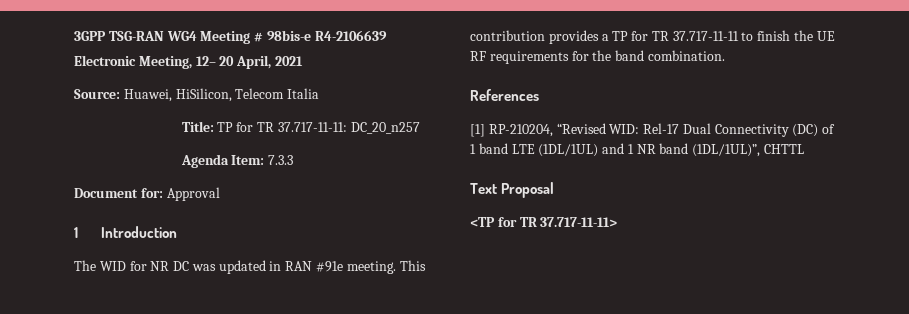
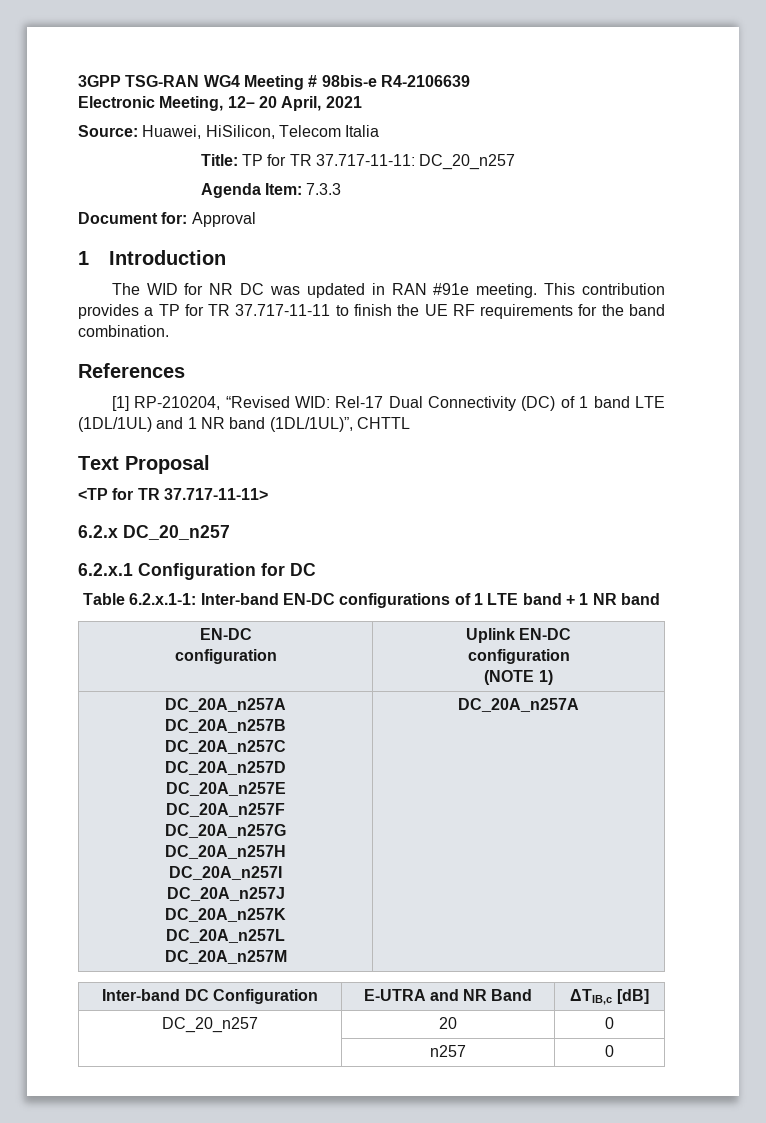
+ 6.2.x DC_20_n257
+ 6.2.x.1 Configuration for DC
+ Table 6.2.x.1-1: Inter-band EN-DC configurations of 1 LTE band + 1 NR band
+ EN-DC
+ configuration | Uplink EN-DC
+ configuration
+ (NOTE 1)
+ DC_20A_n257A
+ DC_20A_n257B
+ DC_20A_n257C
+ DC_20A_n257D
+ DC_20A_n257E
+ DC_20A_n257F
+ DC_20A_n257G
+ DC_20A_n257H
+ DC_20A_n257I
+ DC_20A_n257J
+ DC_20A_n257K
+ DC_20A_n257L
+ DC_20A_n257M | DC_20A_n257A
+ Inter-band DC Configuration | E-UTRA and NR Band | ΔTIB,c [dB]
+ DC_20_n257 | 20 | 0
+ | n257 | 0

